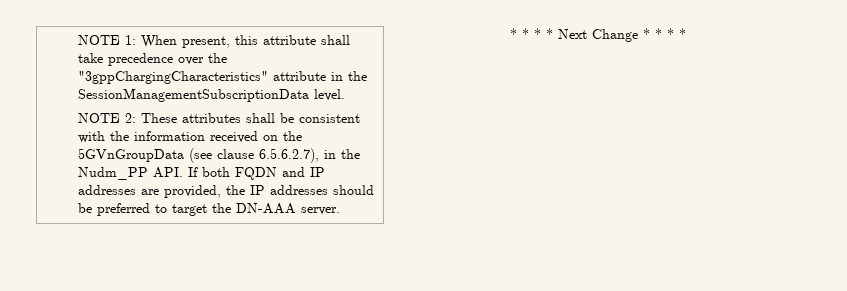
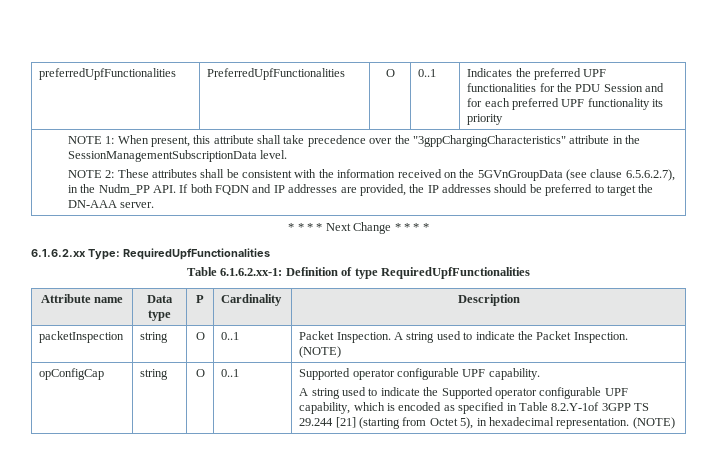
+ preferredUpfFunctionalities | PreferredUpfFunctionalities | O | 0..1 | Indicates the preferred UPF functionalities for the PDU Session and for each preferred UPF functionality its priority
+ 6.1.6.2.xx Type: RequiredUpfFunctionalities
+ Table 6.1.6.2.xx-1: Definition of type RequiredUpfFunctionalities
+ Attribute name | Data type | P | Cardinality | Description
+ packetInspection | string | O | 0..1 | Packet Inspection. A string used to indicate the Packet Inspection.
+ (NOTE)
+ opConfigCap | string | O | 0..1 | Supported operator configurable UPF capability.
+ A string used to indicate the Supported operator configurable UPF capability, which is encoded as specified in Table 8.2.Y-1of 3GPP TS 29.244 [21] (starting from Octet 5), in hexadecimal representation. (NOTE)

